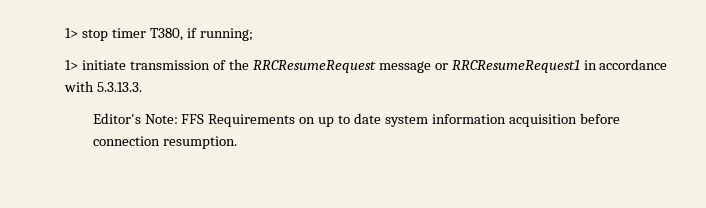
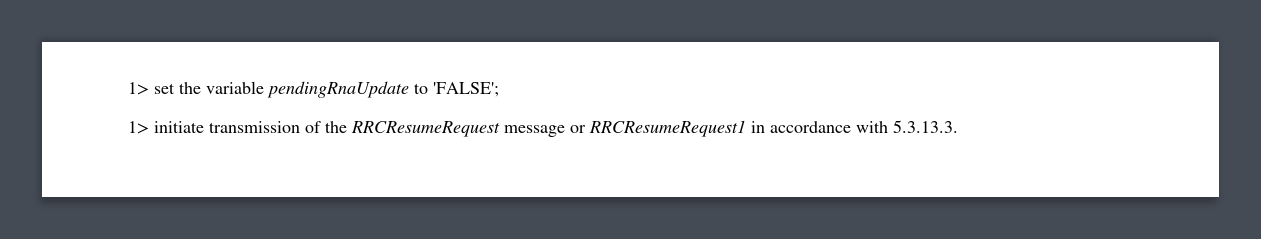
- 1> stop timer T380, if running;
+ 1> set the variable pendingRnaUpdate to 'FALSE';
- Editor's Note: FFS Requirements on up to date system information acquisition before connection resumption.

